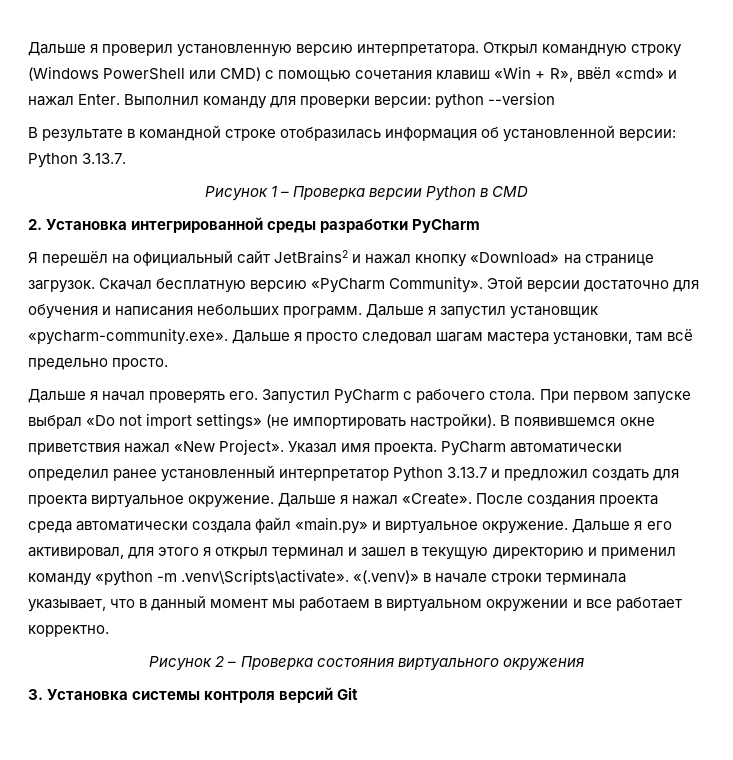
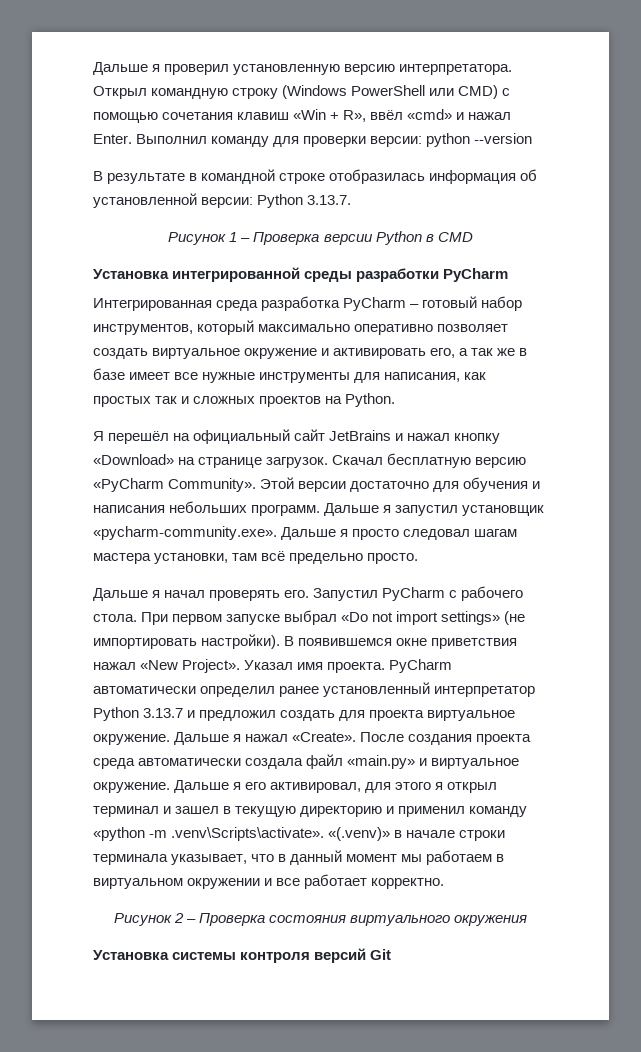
- 2. Установка интегрированной среды разработки PyCharm
+ Установка интегрированной среды разработки PyCharm
+ Интегрированная среда разработка PyCharm – готовый набор инструментов, который максимально оперативно позволяет создать виртуальное окружение и активировать его, а так же в базе имеет все нужные инструменты для написания, как простых так и сложных проектов на Python.
- Я перешёл на официальный сайт JetBrains2 и нажал кнопку «Download» на странице загрузок.
+ Я перешёл на официальный сайт JetBrains и нажал кнопку «Download» на странице загрузок.
- 3. Установка системы контроля версий Git
+ Установка системы контроля версий Git

